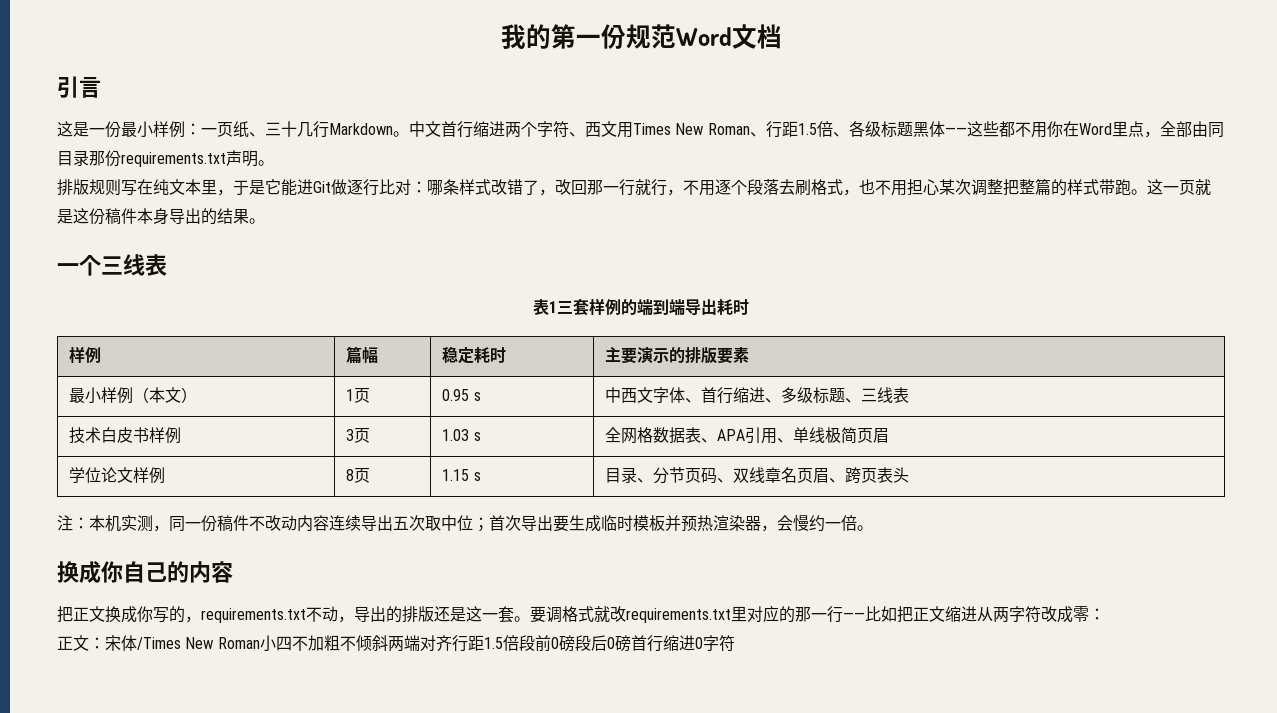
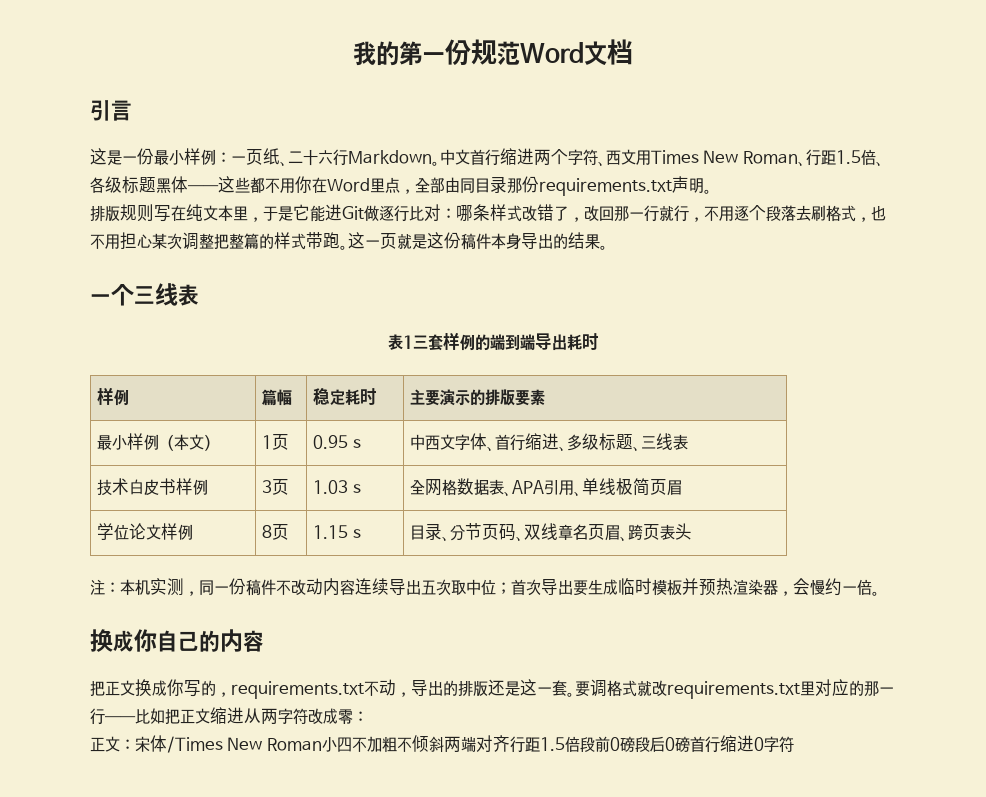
- 这是一份最小样例：一页纸、三十几行Markdown。
+ 这是一份最小样例：一页纸、二十六行Markdown。

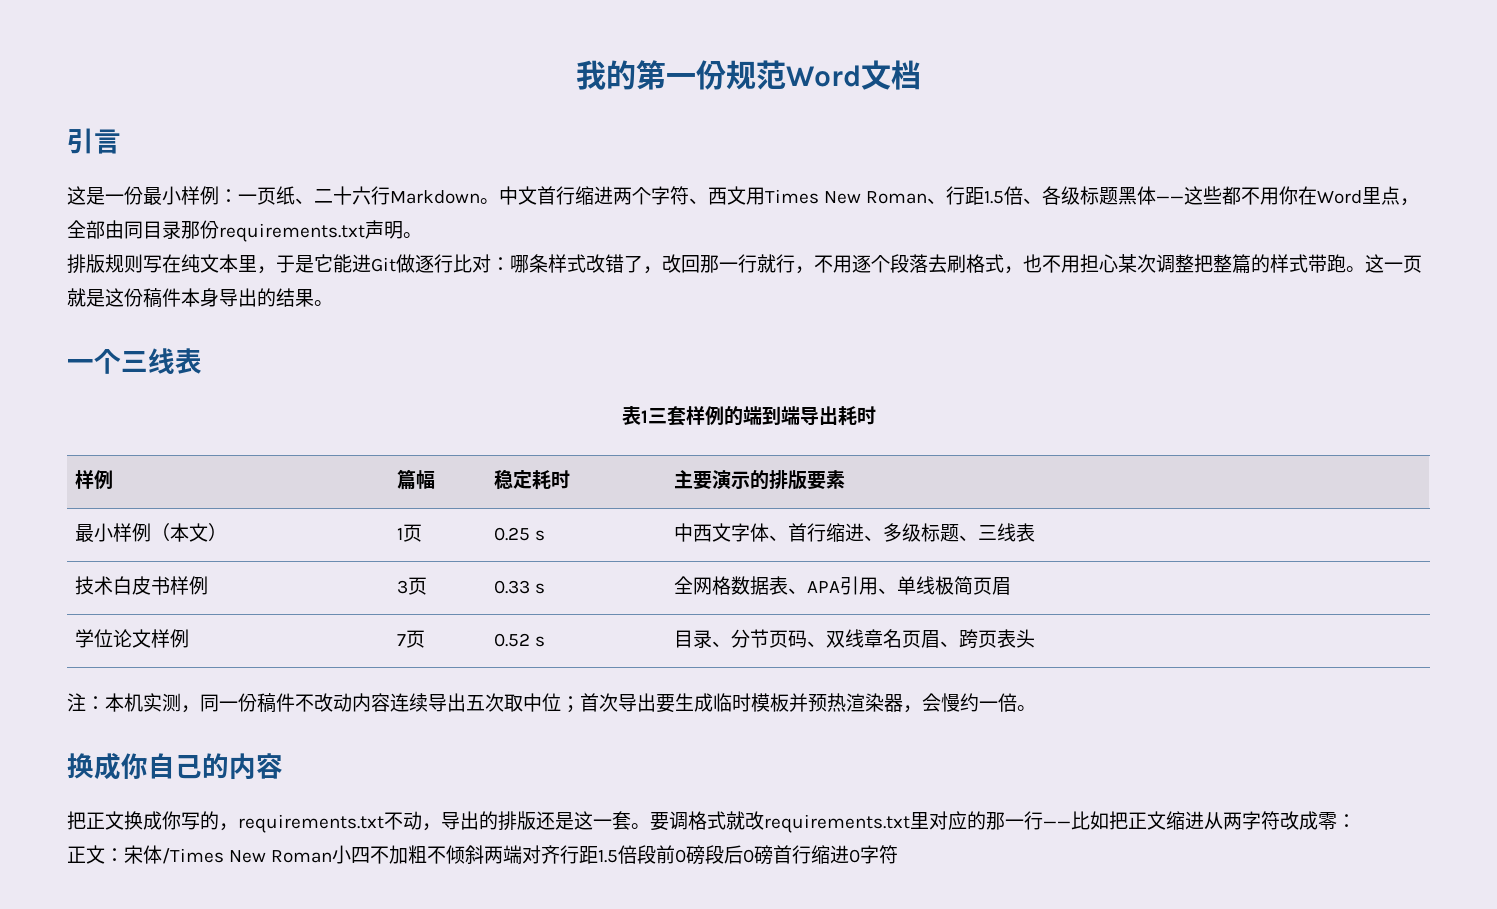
- 最小样例（本文） | 1页 | 0.95 s | 中西文字体、首行缩进、多级标题、三线表
+ 最小样例（本文） | 1页 | 0.25 s | 中西文字体、首行缩进、多级标题、三线表
- 技术白皮书样例 | 3页 | 1.03 s | 全网格数据表、APA引用、单线极简页眉
+ 技术白皮书样例 | 3页 | 0.33 s | 全网格数据表、APA引用、单线极简页眉
- 学位论文样例 | 8页 | 1.15 s | 目录、分节页码、双线章名页眉、跨页表头
+ 学位论文样例 | 7页 | 0.52 s | 目录、分节页码、双线章名页眉、跨页表头

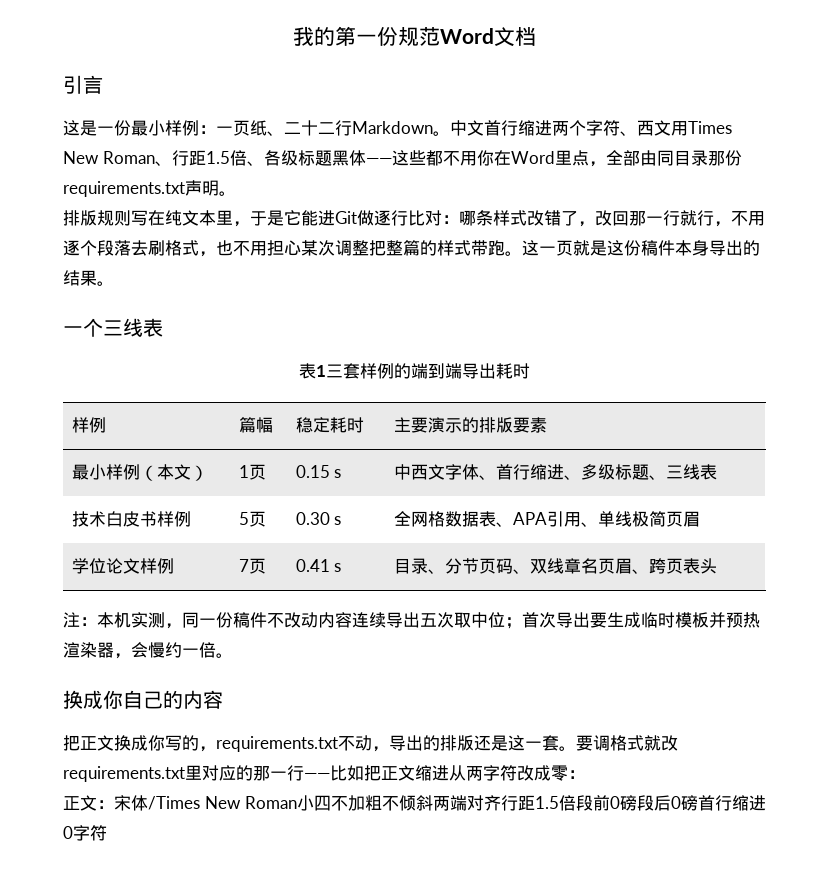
- 这是一份最小样例：一页纸、二十六行Markdown。
+ 这是一份最小样例：一页纸、二十二行Markdown。
- 最小样例（本文） | 1页 | 0.25 s | 中西文字体、首行缩进、多级标题、三线表
+ 最小样例（本文） | 1页 | 0.15 s | 中西文字体、首行缩进、多级标题、三线表
- 技术白皮书样例 | 3页 | 0.33 s | 全网格数据表、APA引用、单线极简页眉
+ 技术白皮书样例 | 5页 | 0.30 s | 全网格数据表、APA引用、单线极简页眉
- 学位论文样例 | 7页 | 0.52 s | 目录、分节页码、双线章名页眉、跨页表头
+ 学位论文样例 | 7页 | 0.41 s | 目录、分节页码、双线章名页眉、跨页表头

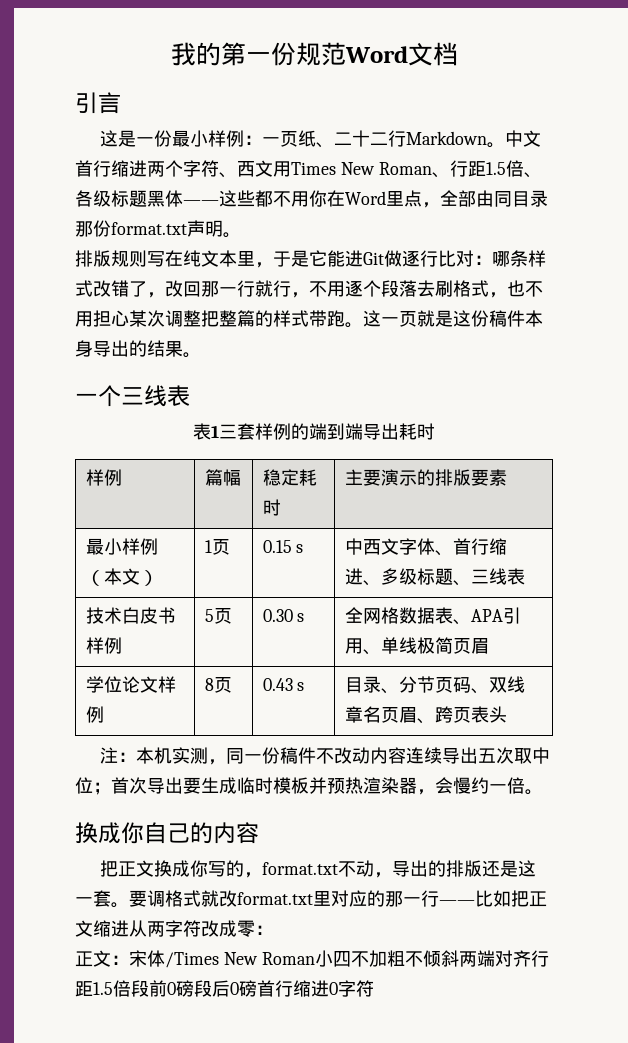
- 中文首行缩进两个字符、西文用Times New Roman、行距1.5倍、各级标题黑体——这些都不用你在Word里点，全部由同目录那份requirements.txt声明。
+ 中文首行缩进两个字符、西文用Times New Roman、行距1.5倍、各级标题黑体——这些都不用你在Word里点，全部由同目录那份format.txt声明。
- 学位论文样例 | 7页 | 0.41 s | 目录、分节页码、双线章名页眉、跨页表头
+ 学位论文样例 | 8页 | 0.43 s | 目录、分节页码、双线章名页眉、跨页表头
- 把正文换成你写的，requirements.txt不动，导出的排版还是这一套。
+ 把正文换成你写的，format.txt不动，导出的排版还是这一套。
- 要调格式就改requirements.txt里对应的那一行——比如把正文缩进从两字符改成零：
+ 要调格式就改format.txt里对应的那一行——比如把正文缩进从两字符改成零：

